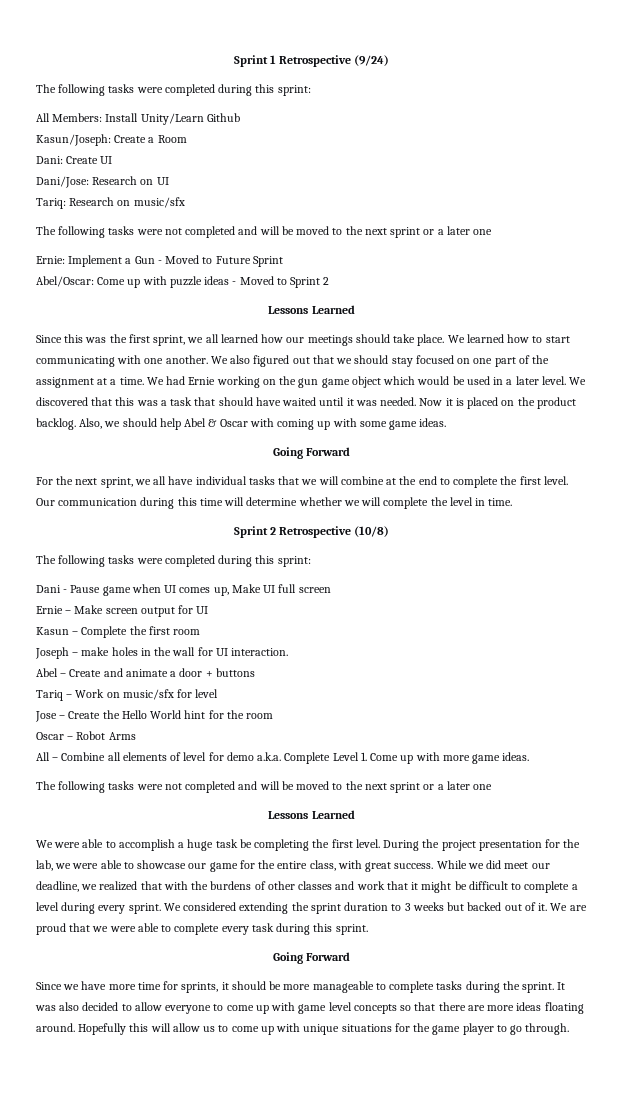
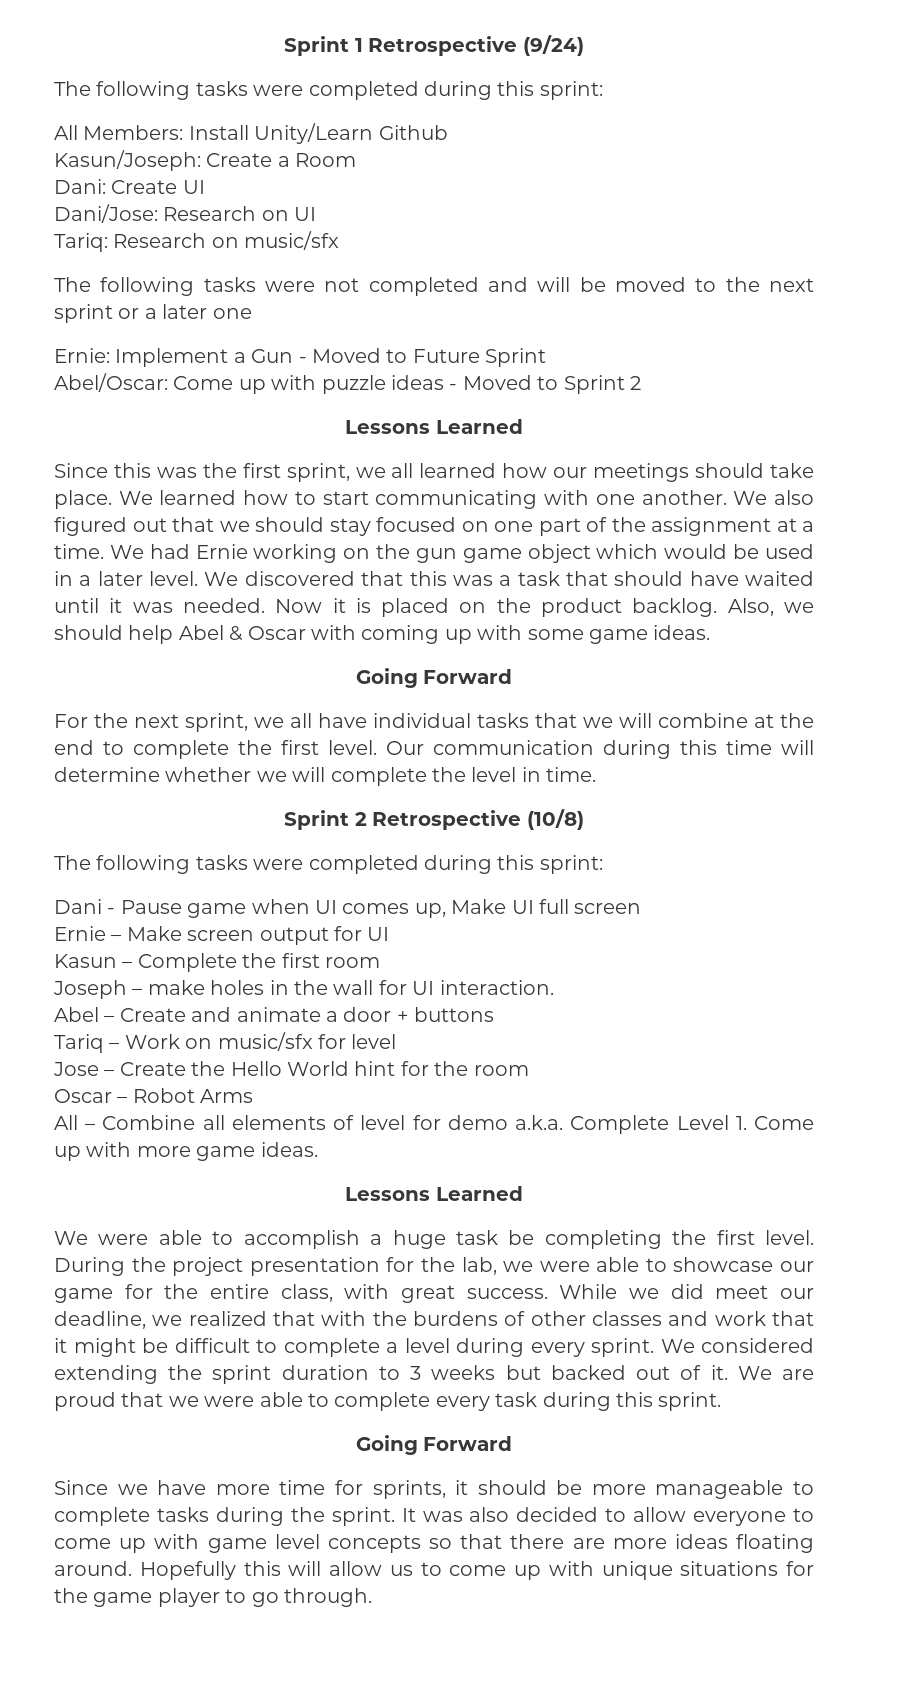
  All – Combine all elements of level for demo a.k.a. Complete Level 1. Come up with more game ideas.
- The following tasks were not completed and will be moved to the next sprint or a later one

